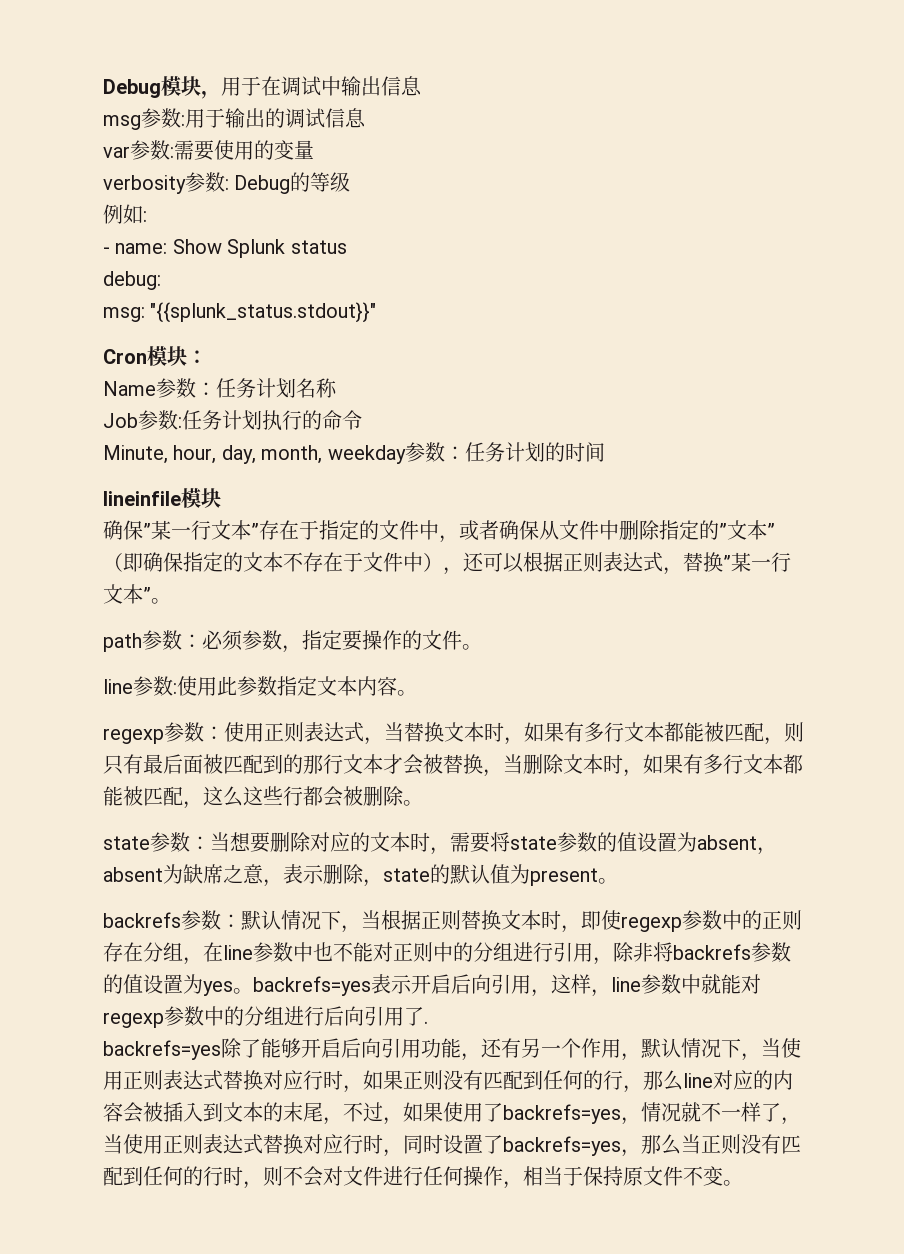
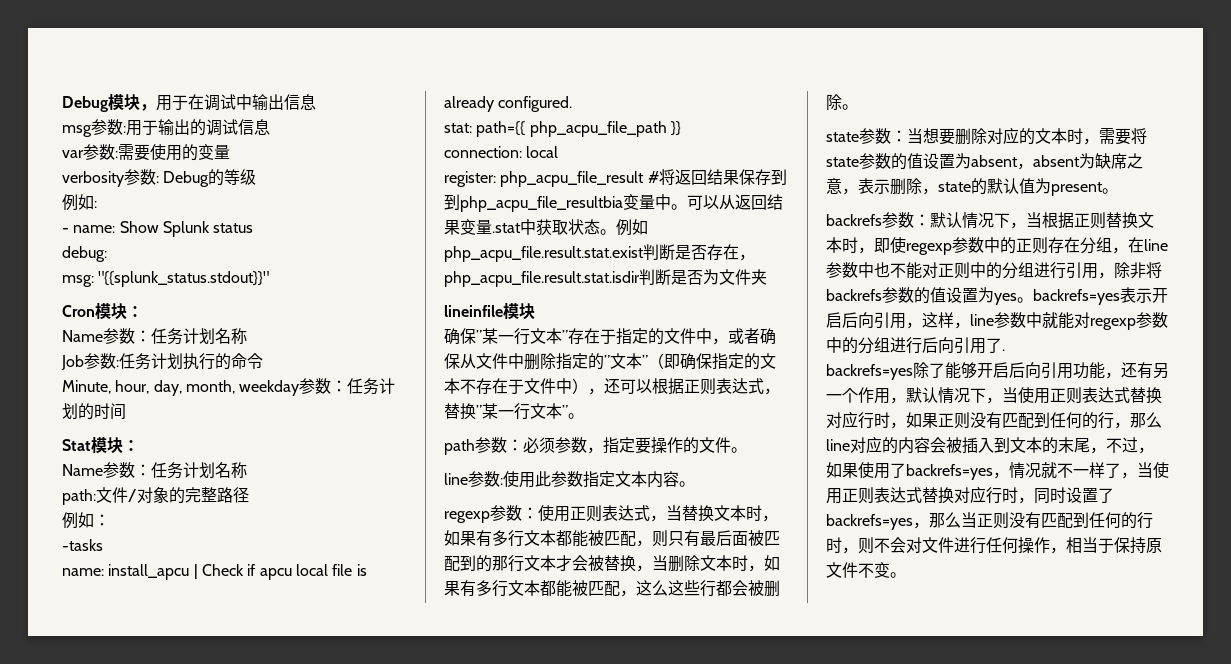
+ Stat模块：
+ Name参数：任务计划名称
+ path:文件/对象的完整路径
+ 例如：
+ -tasks
+ name: install_apcu | Check if apcu local file is already configured.
+ stat: path={{ php_acpu_file_path }}
+ connection: local
+ register: php_acpu_file_result #将返回结果保存到到php_acpu_file_resultbia变量中。可以从返回结果变量.stat中获取状态。例如php_acpu_file.result.stat.exist判断是否存在，php_acpu_file.result.stat.isdir判断是否为文件夹

